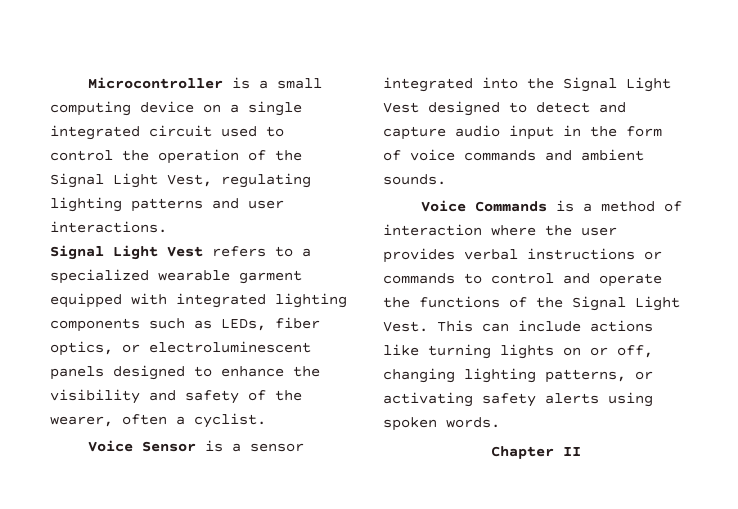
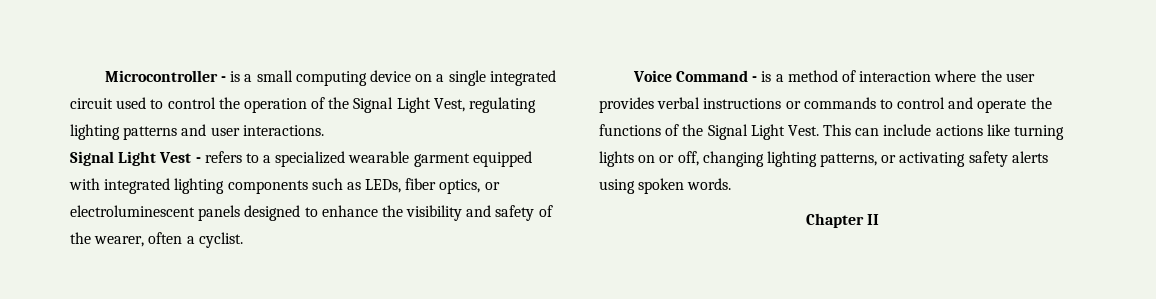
- Microcontroller is a small computing device on a single integrated circuit used to control the operation of the Signal Light Vest, regulating lighting patterns and user interactions.
+ Microcontroller - is a small computing device on a single integrated circuit used to control the operation of the Signal Light Vest, regulating lighting patterns and user interactions.
- Signal Light Vest refers to a specialized wearable garment equipped with integrated lighting components such as LEDs, fiber optics, or electroluminescent panels designed to enhance the visibility and safety of the wearer, often a cyclist.
+ Signal Light Vest - refers to a specialized wearable garment equipped with integrated lighting components such as LEDs, fiber optics, or electroluminescent panels designed to enhance the visibility and safety of the wearer, often a cyclist.
- Voice Sensor is a sensor integrated into the Signal Light Vest designed to detect and capture audio input in the form of voice commands and ambient sounds.
- Voice Commands is a method of interaction where the user provides verbal instructions or commands to control and operate the functions of the Signal Light Vest.
+ Voice Command - is a method of interaction where the user provides verbal instructions or commands to control and operate the functions of the Signal Light Vest.

